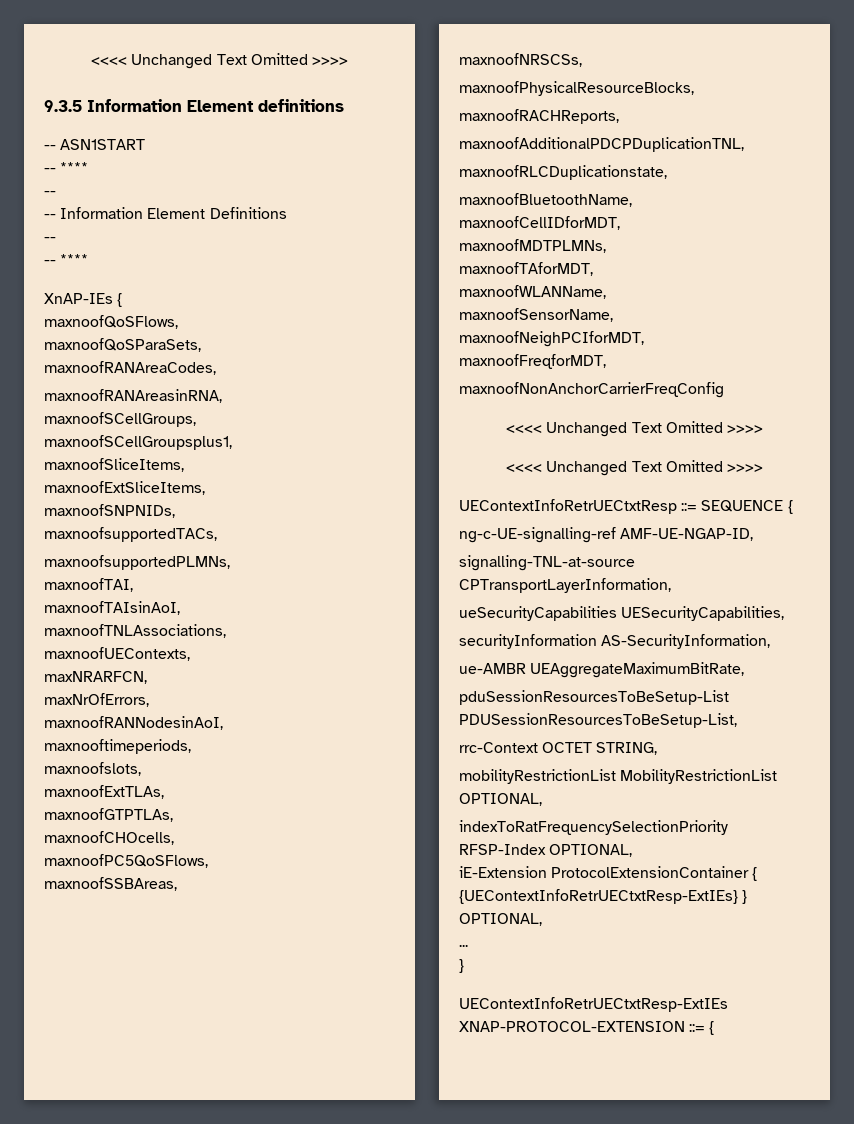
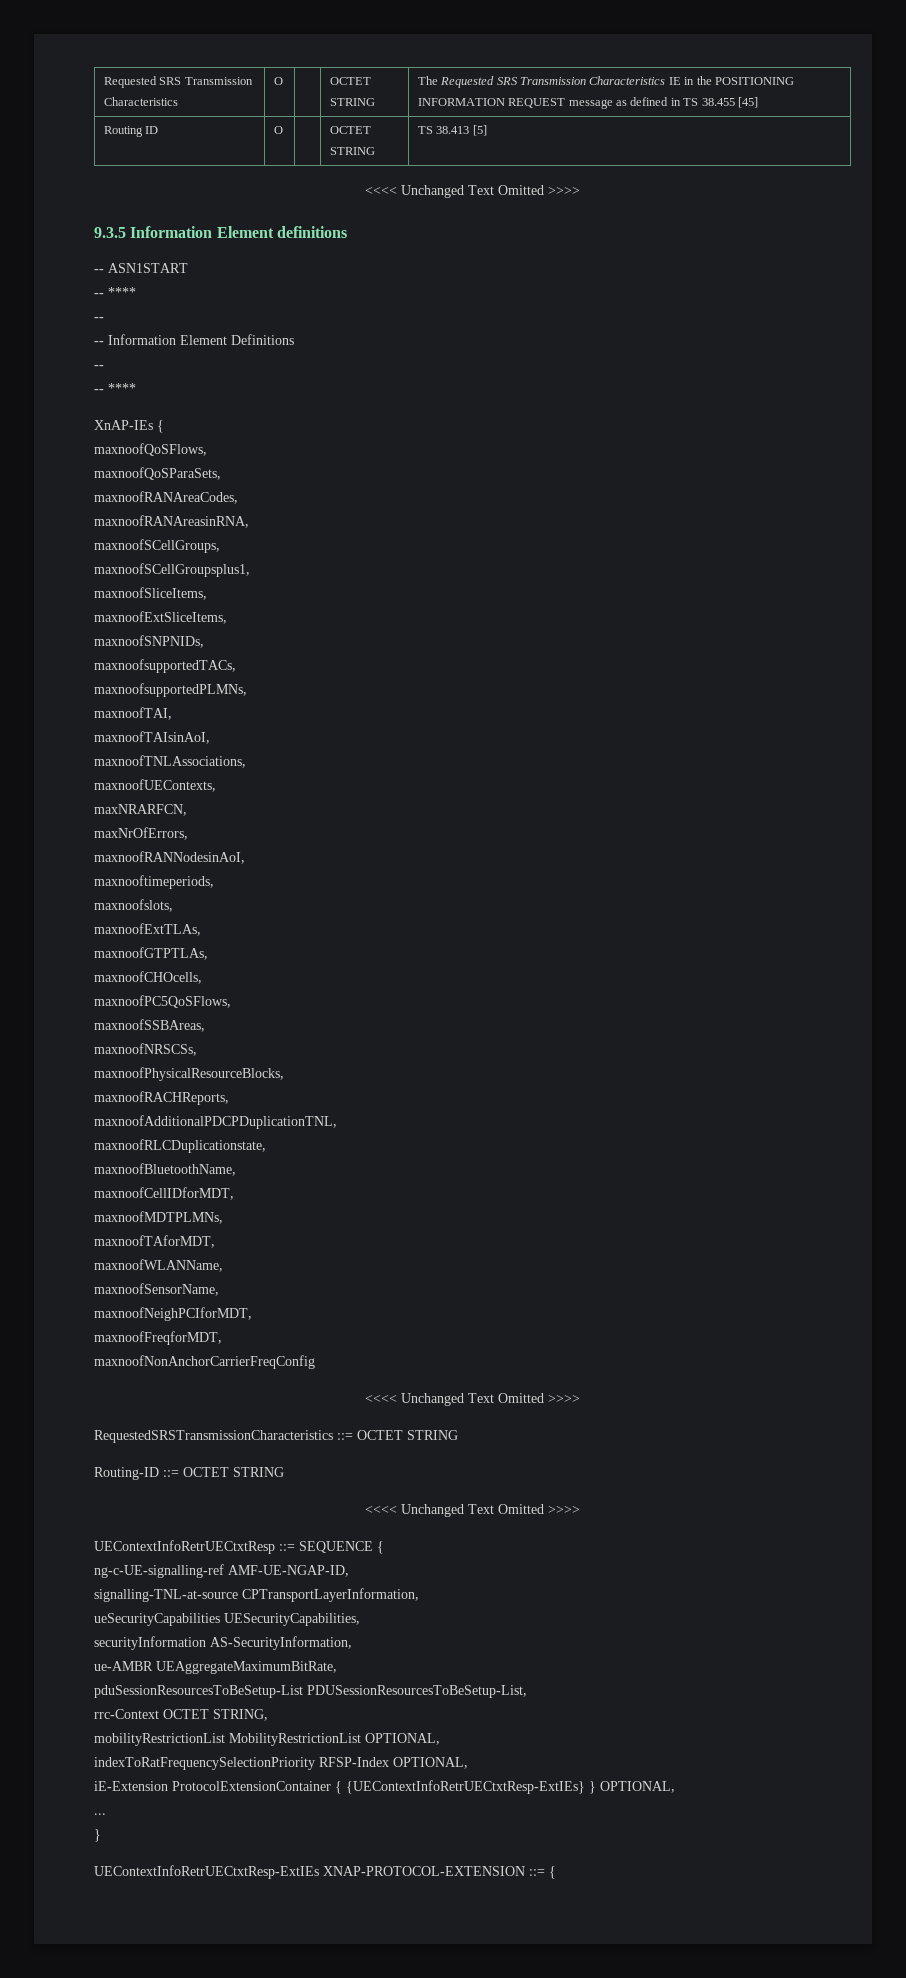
+ Requested SRS Transmission Characteristics | O | | OCTET STRING | The Requested SRS Transmission Characteristics IE in the POSITIONING INFORMATION REQUEST message as defined in TS 38.455 [45]
+ Routing ID | O | | OCTET STRING | TS 38.413 [5]
+ RequestedSRSTransmissionCharacteristics ::= OCTET STRING
+ Routing-ID ::= OCTET STRING

